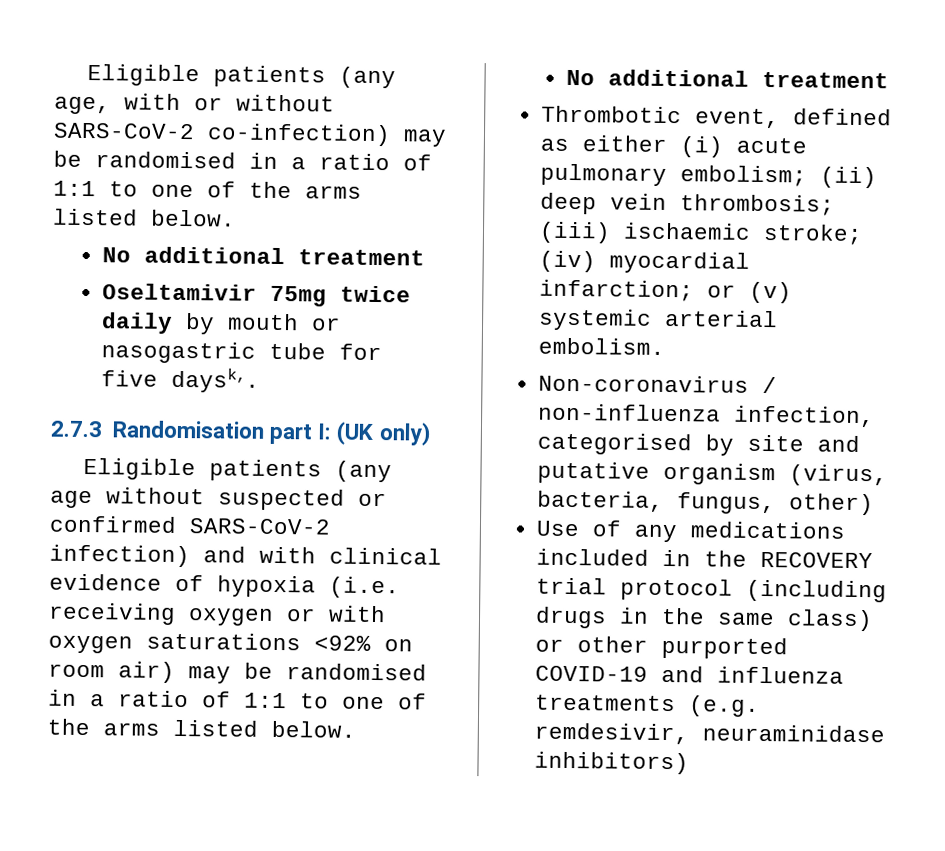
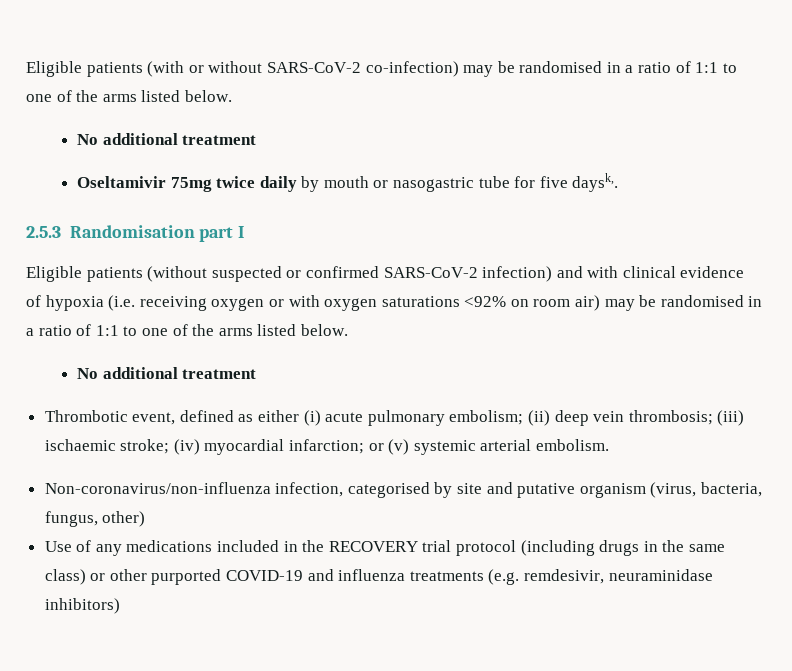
- Eligible patients (any age, with or without SARS-CoV-2 co-infection) may be randomised in a ratio of 1:1 to one of the arms listed below.
+ Eligible patients (with or without SARS-CoV-2 co-infection) may be randomised in a ratio of 1:1 to one of the arms listed below.
- 2.7.3 Randomisation part I: (UK only)
- Eligible patients (any age without suspected or confirmed SARS-CoV-2 infection) and with clinical evidence of hypoxia (i.e. receiving oxygen or with oxygen saturations <92% on room air) may be randomised in a ratio of 1:1 to one of the arms listed below.
+ 2.5.3 Randomisation part I
+ Eligible patients (without suspected or confirmed SARS-CoV-2 infection) and with clinical evidence of hypoxia (i.e. receiving oxygen or with oxygen saturations <92% on room air) may be randomised in a ratio of 1:1 to one of the arms listed below.
- Non-coronavirus / non-influenza infection, categorised by site and putative organism (virus, bacteria, fungus, other)
+ Non-coronavirus/non-influenza infection, categorised by site and putative organism (virus, bacteria, fungus, other)

